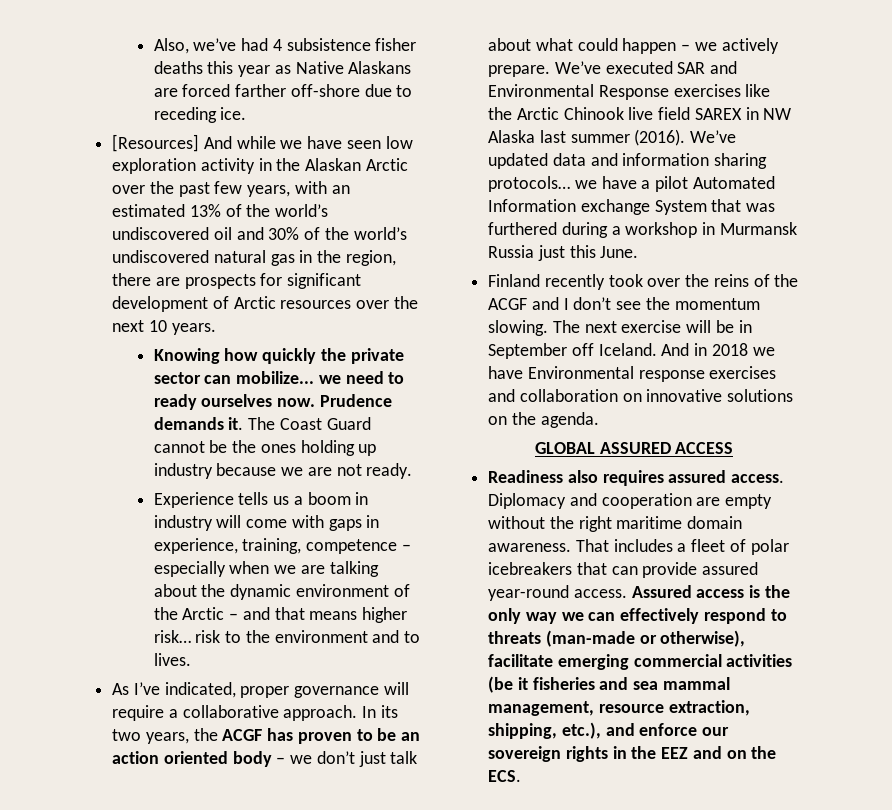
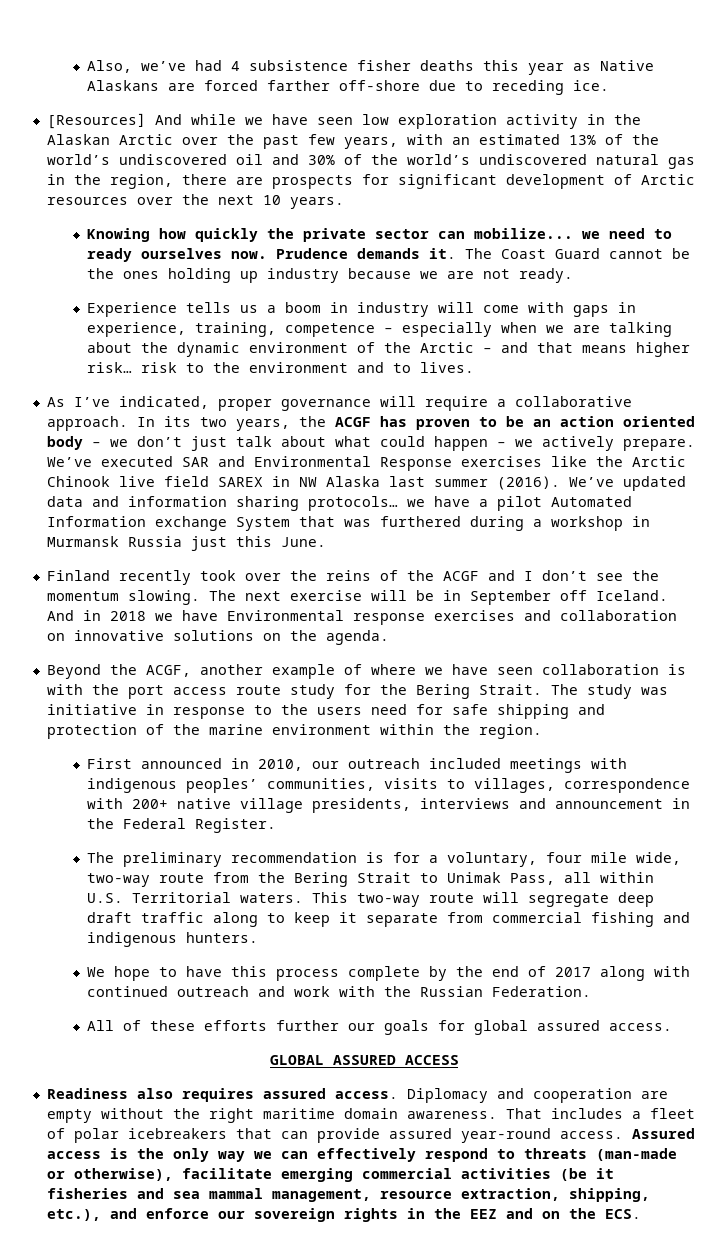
+ Beyond the ACGF, another example of where we have seen collaboration is with the port access route study for the Bering Strait. The study was initiative in response to the users need for safe shipping and protection of the marine environment within the region.
+ First announced in 2010, our outreach included meetings with indigenous peoples’ communities, visits to villages, correspondence with 200+ native village presidents, interviews and announcement in the Federal Register.
+ The preliminary recommendation is for a voluntary, four mile wide, two-way route from the Bering Strait to Unimak Pass, all within U.S. Territorial waters. This two-way route will segregate deep draft traffic along to keep it separate from commercial fishing and indigenous hunters.
+ We hope to have this process complete by the end of 2017 along with continued outreach and work with the Russian Federation.
+ All of these efforts further our goals for global assured access.

